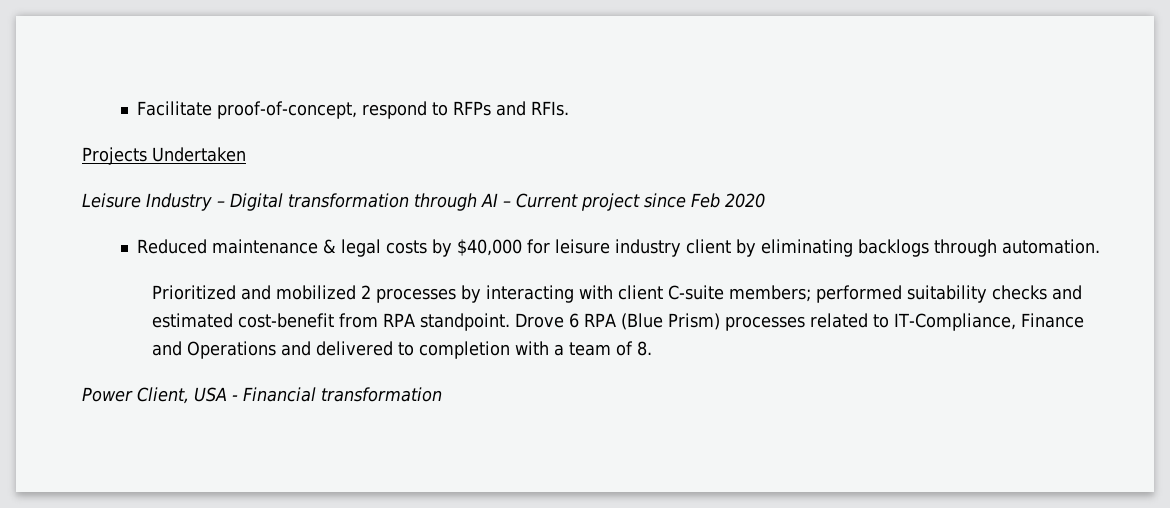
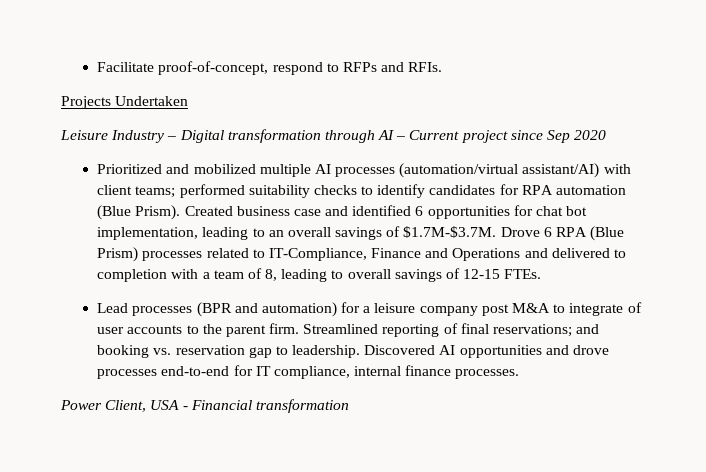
- Leisure Industry – Digital transformation through AI – Current project since Feb 2020
+ Leisure Industry – Digital transformation through AI – Current project since Sep 2020
- Reduced maintenance & legal costs by $40,000 for leisure industry client by eliminating backlogs through automation.
- Prioritized and mobilized 2 processes by interacting with client C-suite members; performed suitability checks and estimated cost-benefit from RPA standpoint. Drove 6 RPA (Blue Prism) processes related to IT-Compliance, Finance and Operations and delivered to completion with a team of 8.
+ Prioritized and mobilized multiple AI processes (automation/virtual assistant/AI) with client teams; performed suitability checks to identify candidates for RPA automation (Blue Prism). Created business case and identified 6 opportunities for chat bot implementation, leading to an overall savings of $1.7M-$3.7M. Drove 6 RPA (Blue Prism) processes related to IT-Compliance, Finance and Operations and delivered to completion with a team of 8, leading to overall savings of 12-15 FTEs.
+ Lead processes (BPR and automation) for a leisure company post M&A to integrate of user accounts to the parent firm. Streamlined reporting of final reservations; and booking vs. reservation gap to leadership. Discovered AI opportunities and drove processes end-to-end for IT compliance, internal finance processes.

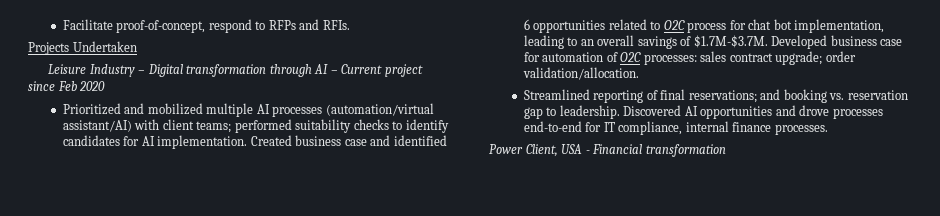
- Leisure Industry – Digital transformation through AI – Current project since Sep 2020
+ Leisure Industry – Digital transformation through AI – Current project since Feb 2020
- Prioritized and mobilized multiple AI processes (automation/virtual assistant/AI) with client teams; performed suitability checks to identify candidates for RPA automation (Blue Prism).
+ Prioritized and mobilized multiple AI processes (automation/virtual assistant/AI) with client teams; performed suitability checks to identify candidates for AI implementation.
- Created business case and identified 6 opportunities for chat bot implementation, leading to an overall savings of $1.7M-$3.7M. Drove 6 RPA (Blue Prism) processes related to IT-Compliance, Finance and Operations and delivered to completion with a team of 8, leading to overall savings of 12-15 FTEs.
- Lead processes (BPR and automation) for a leisure company post M&A to integrate of user accounts to the parent firm. Streamlined reporting of final reservations; and booking vs. reservation gap to leadership.
+ Created business case and identified 6 opportunities related to O2C process for chat bot implementation, leading to an overall savings of $1.7M-$3.7M. Developed business case for automation of O2C processes: sales contract upgrade; order validation/allocation.
+ Streamlined reporting of final reservations; and booking vs. reservation gap to leadership.

